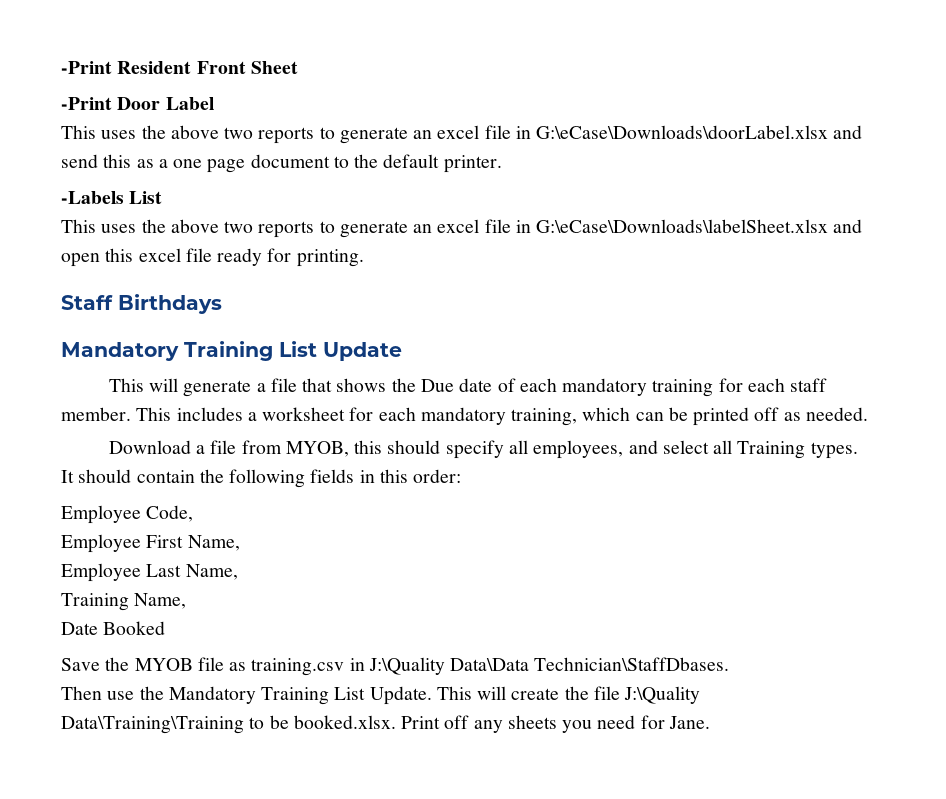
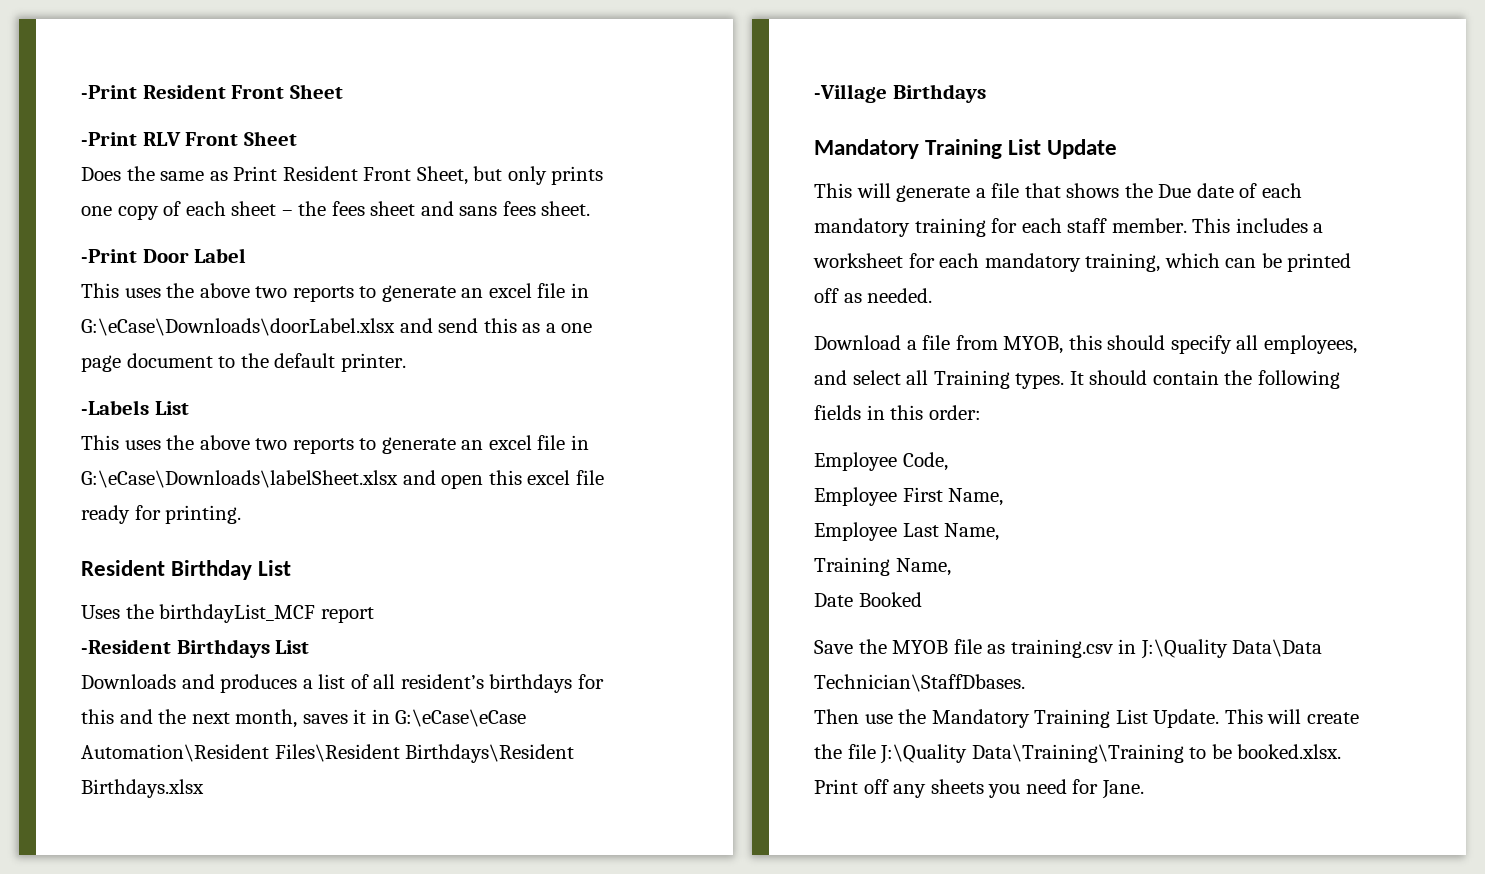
+ -Print RLV Front Sheet
+ Does the same as Print Resident Front Sheet, but only prints one copy of each sheet – the fees sheet and sans fees sheet.
- Staff Birthdays
+ Resident Birthday List
+ Uses the birthdayList_MCF report
+ -Resident Birthdays List
+ Downloads and produces a list of all resident’s birthdays for this and the next month, saves it in G:\eCase\eCase Automation\Resident Files\Resident Birthdays\Resident Birthdays.xlsx
+ -Village Birthdays

